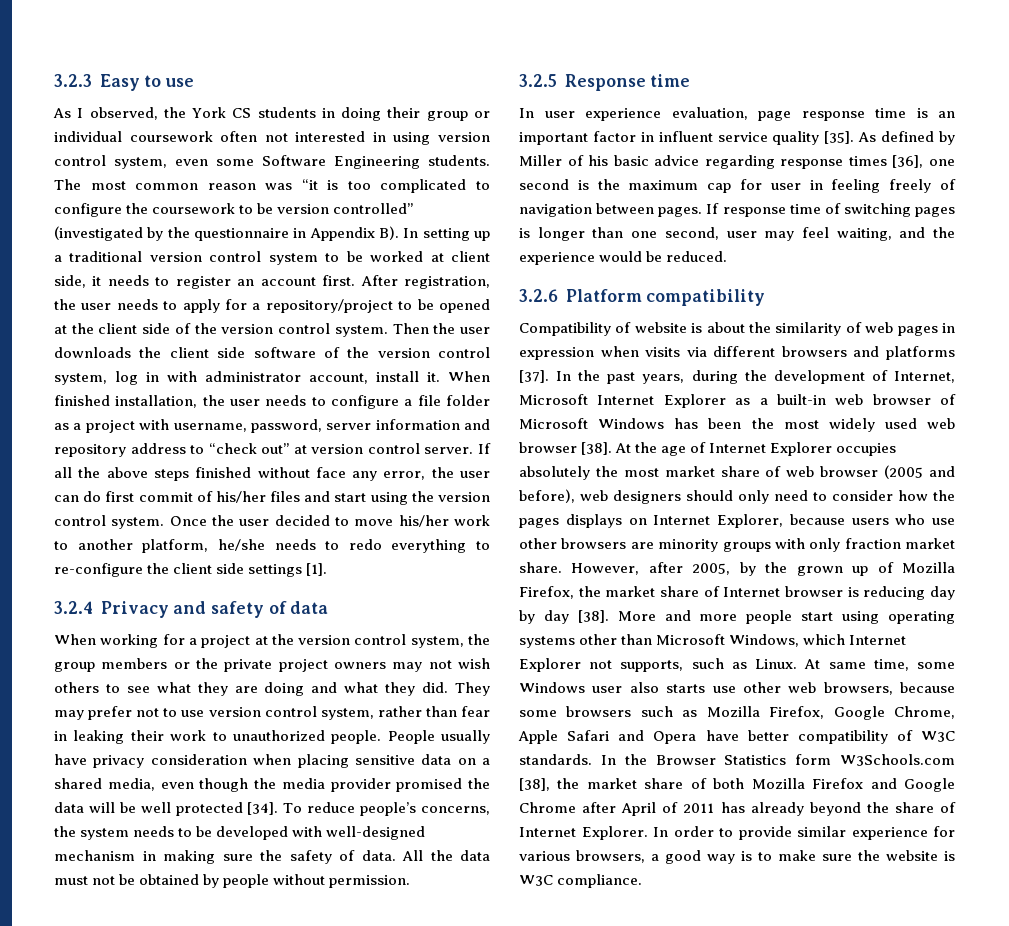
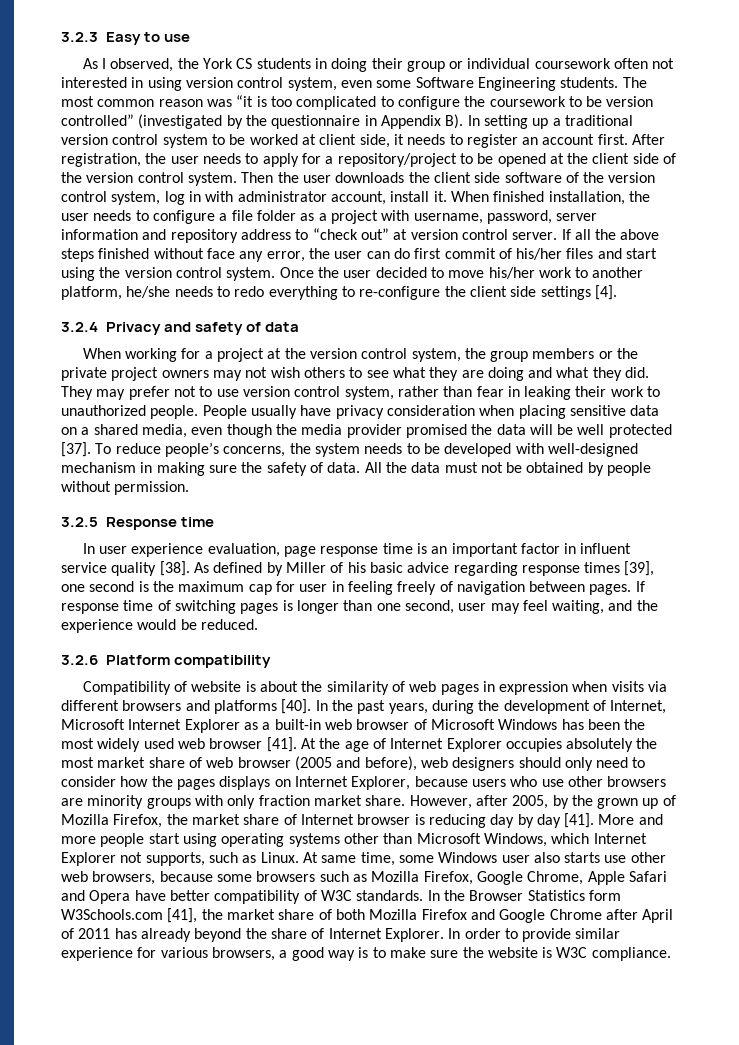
- Once the user decided to move his/her work to another platform, he/she needs to redo everything to re-configure the client side settings [1].
+ Once the user decided to move his/her work to another platform, he/she needs to redo everything to re-configure the client side settings [4].
- People usually have privacy consideration when placing sensitive data on a shared media, even though the media provider promised the data will be well protected [34].
+ People usually have privacy consideration when placing sensitive data on a shared media, even though the media provider promised the data will be well protected [37].
- In user experience evaluation, page response time is an important factor in influent service quality [35].
+ In user experience evaluation, page response time is an important factor in influent service quality [38].
- As defined by Miller of his basic advice regarding response times [36], one second is the maximum cap for user in feeling freely of navigation between pages.
+ As defined by Miller of his basic advice regarding response times [39], one second is the maximum cap for user in feeling freely of navigation between pages.
- Compatibility of website is about the similarity of web pages in expression when visits via different browsers and platforms [37].
+ Compatibility of website is about the similarity of web pages in expression when visits via different browsers and platforms [40].
- In the past years, during the development of Internet, Microsoft Internet Explorer as a built-in web browser of Microsoft Windows has been the most widely used web browser [38].
+ In the past years, during the development of Internet, Microsoft Internet Explorer as a built-in web browser of Microsoft Windows has been the most widely used web browser [41].
- However, after 2005, by the grown up of Mozilla Firefox, the market share of Internet browser is reducing day by day [38].
+ However, after 2005, by the grown up of Mozilla Firefox, the market share of Internet browser is reducing day by day [41].
- In the Browser Statistics form W3Schools.com [38], the market share of both Mozilla Firefox and Google Chrome after April of 2011 has already beyond the share of Internet Explorer.
+ In the Browser Statistics form W3Schools.com [41], the market share of both Mozilla Firefox and Google Chrome after April of 2011 has already beyond the share of Internet Explorer.

